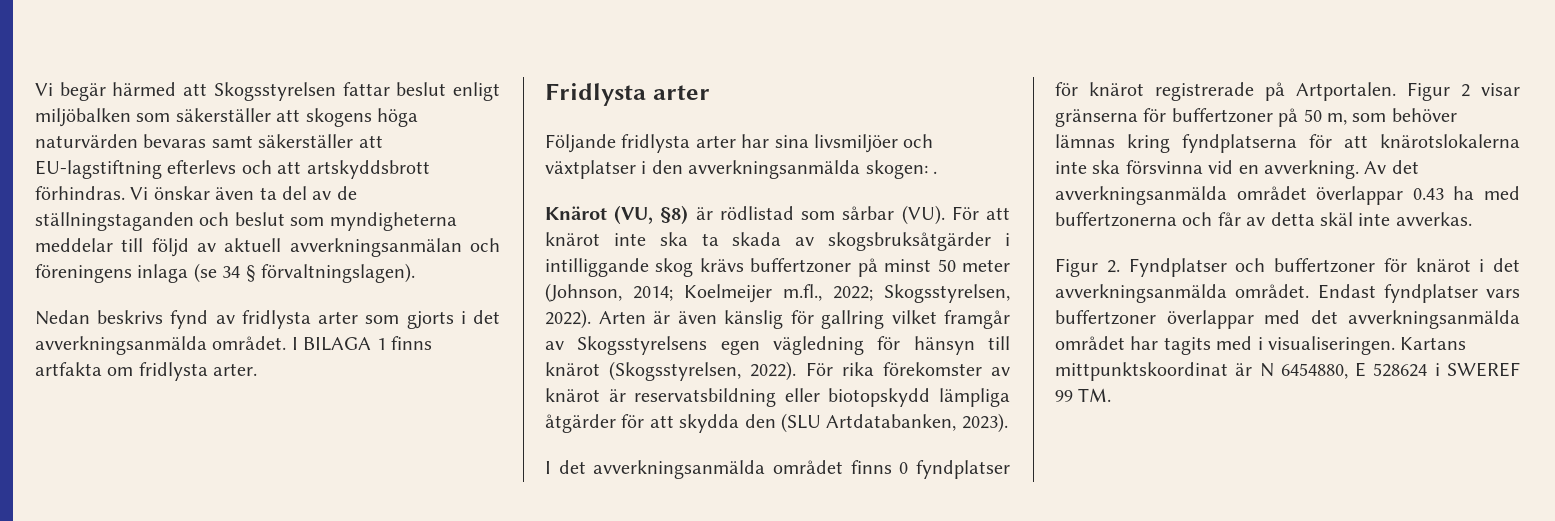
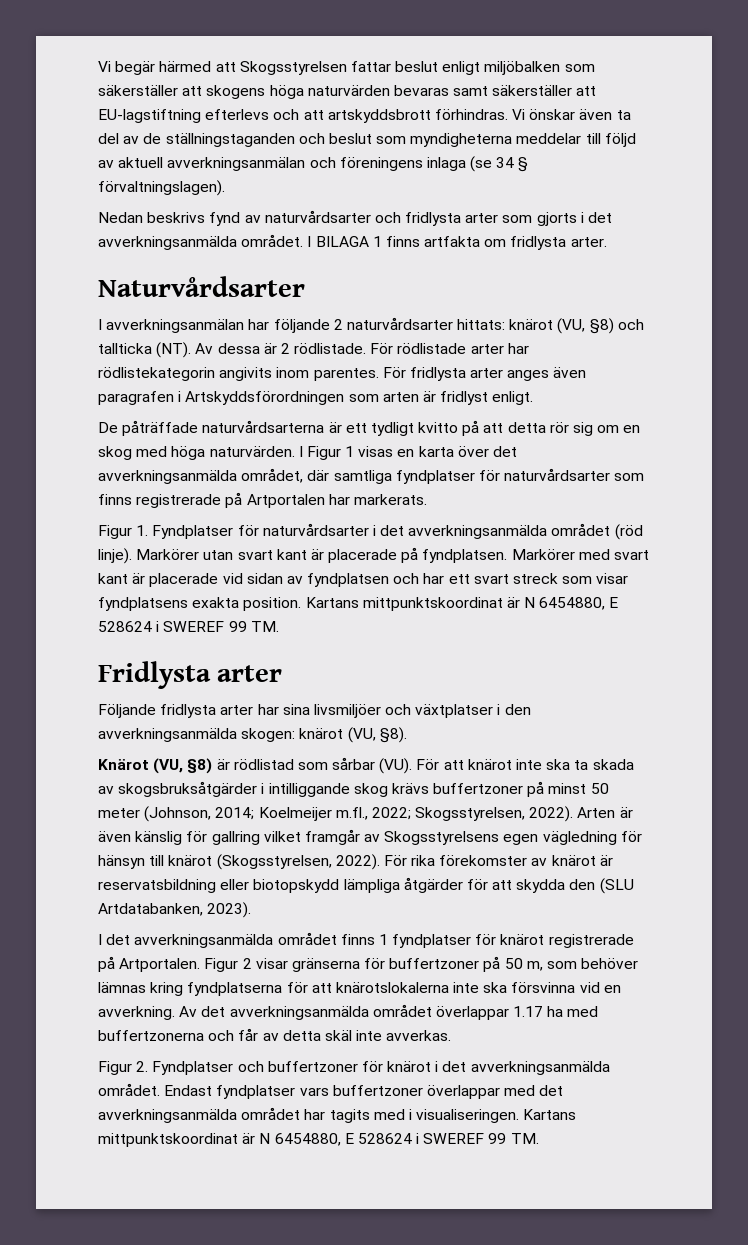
- Nedan beskrivs fynd av fridlysta arter som gjorts i det avverkningsanmälda området.
+ Nedan beskrivs fynd av naturvårdsarter och fridlysta arter som gjorts i det avverkningsanmälda området.
+ Naturvårdsarter
+ I avverkningsanmälan har följande 2 naturvårdsarter hittats: knärot (VU, §8) och tallticka (NT). Av dessa är 2 rödlistade. För rödlistade arter har rödlistekategorin angivits inom parentes. För fridlysta arter anges även paragrafen i Artskyddsförordningen som arten är fridlyst enligt.
+ De påträffade naturvårdsarterna är ett tydligt kvitto på att detta rör sig om en skog med höga naturvärden. I Figur 1 visas en karta över det avverkningsanmälda området, där samtliga fyndplatser för naturvårdsarter som finns registrerade på Artportalen har markerats.
+ Figur 1. Fyndplatser för naturvårdsarter i det avverkningsanmälda området (röd linje). Markörer utan svart kant är placerade på fyndplatsen. Markörer med svart kant är placerade vid sidan av fyndplatsen och har ett svart streck som visar fyndplatsens exakta position. Kartans mittpunktskoordinat är N 6454880, E 528624 i SWEREF 99 TM.
- Följande fridlysta arter har sina livsmiljöer och växtplatser i den avverkningsanmälda skogen: .
+ Följande fridlysta arter har sina livsmiljöer och växtplatser i den avverkningsanmälda skogen: knärot (VU, §8).
- I det avverkningsanmälda området finns 0 fyndplatser för knärot registrerade på Artportalen.
+ I det avverkningsanmälda området finns 1 fyndplatser för knärot registrerade på Artportalen.
- Av det avverkningsanmälda området överlappar 0.43 ha med buffertzonerna och får av detta skäl inte avverkas.
+ Av det avverkningsanmälda området överlappar 1.17 ha med buffertzonerna och får av detta skäl inte avverkas.

